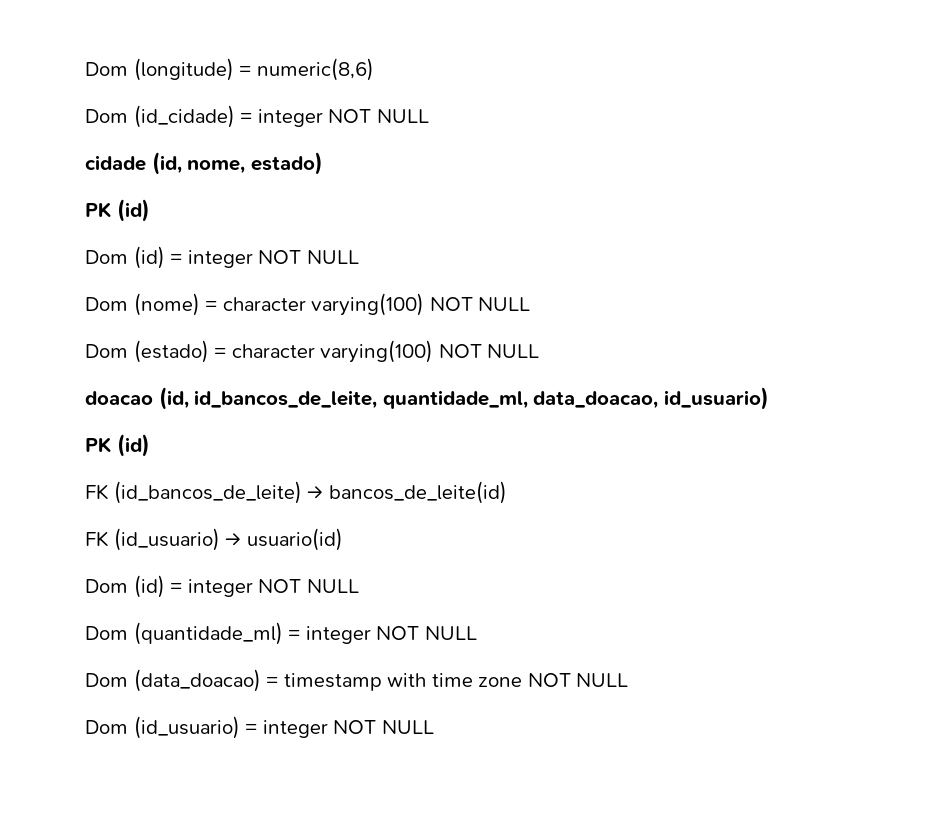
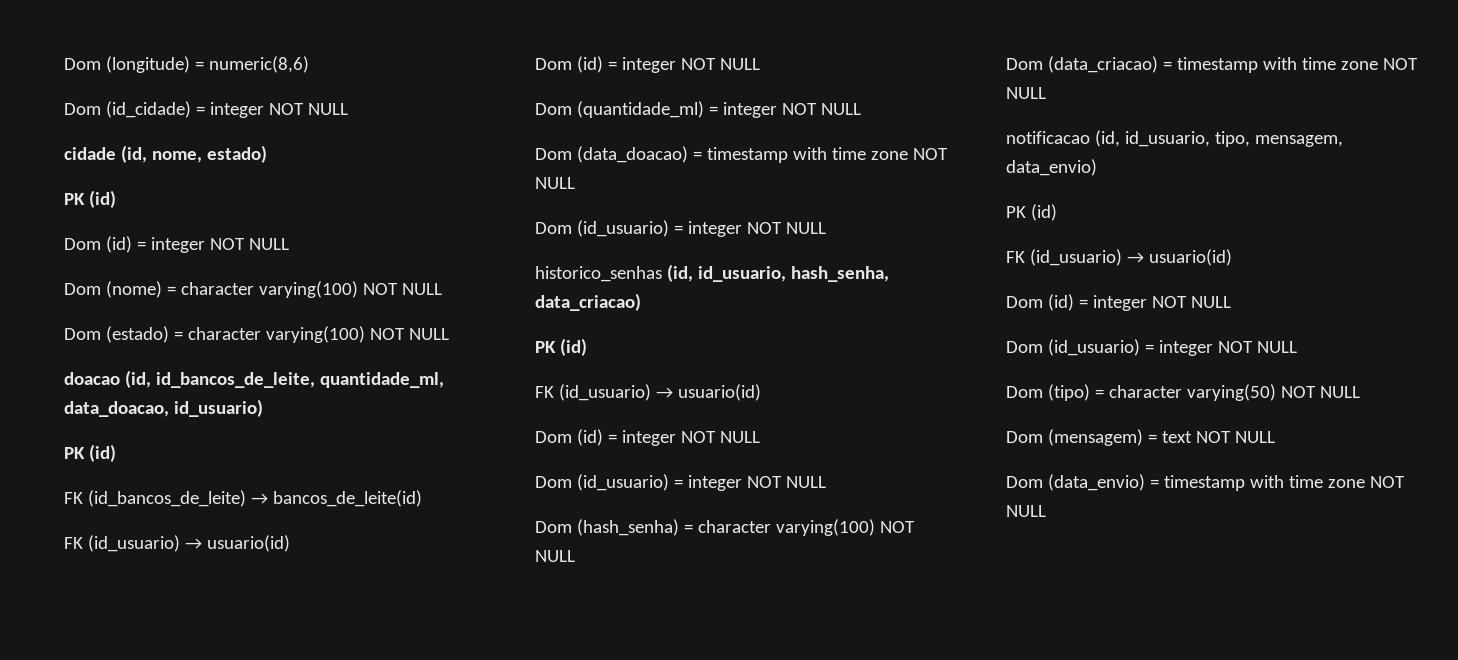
+ historico_senhas (id, id_usuario, hash_senha, data_criacao)
+ PK (id)
+ FK (id_usuario) → usuario(id)
+ Dom (id) = integer NOT NULL
+ Dom (id_usuario) = integer NOT NULL
+ Dom (hash_senha) = character varying(100) NOT NULL
+ Dom (data_criacao) = timestamp with time zone NOT NULL
+ notificacao (id, id_usuario, tipo, mensagem, data_envio)
+ PK (id)
+ FK (id_usuario) → usuario(id)
+ Dom (id) = integer NOT NULL
+ Dom (id_usuario) = integer NOT NULL
+ Dom (tipo) = character varying(50) NOT NULL
+ Dom (mensagem) = text NOT NULL
+ Dom (data_envio) = timestamp with time zone NOT NULL

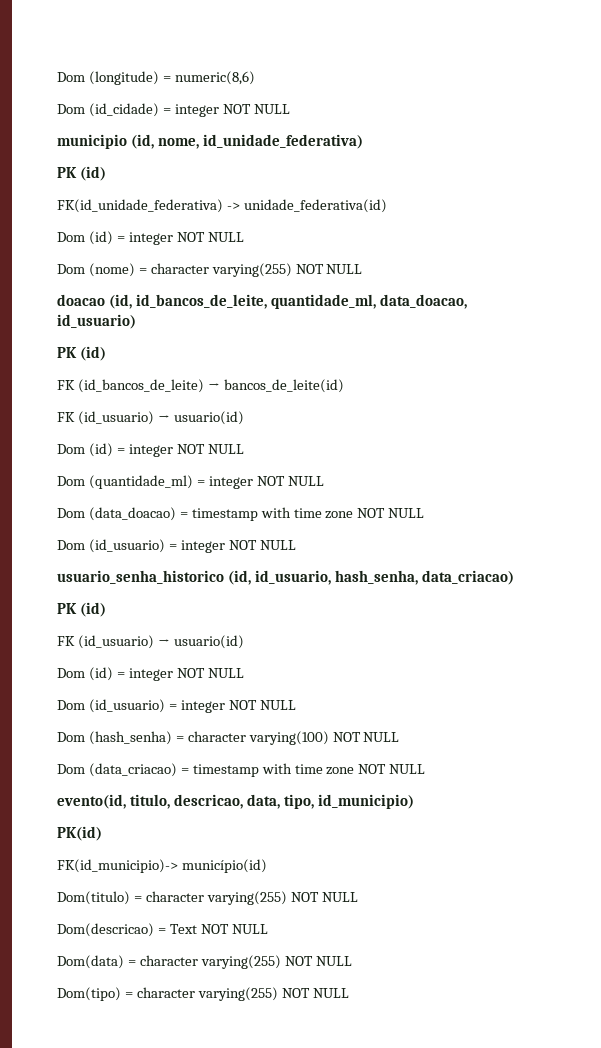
- cidade (id, nome, estado)
+ municipio (id, nome, id_unidade_federativa)
  PK (id)
+ FK(id_unidade_federativa) -> unidade_federativa(id)
- Dom (nome) = character varying(100) NOT NULL
- Dom (estado) = character varying(100) NOT NULL
+ Dom (nome) = character varying(255) NOT NULL
- historico_senhas (id, id_usuario, hash_senha, data_criacao)
+ usuario_senha_historico (id, id_usuario, hash_senha, data_criacao)
- notificacao (id, id_usuario, tipo, mensagem, data_envio)
- PK (id)
- FK (id_usuario) → usuario(id)
- Dom (id) = integer NOT NULL
- Dom (id_usuario) = integer NOT NULL
- Dom (tipo) = character varying(50) NOT NULL
- Dom (mensagem) = text NOT NULL
- Dom (data_envio) = timestamp with time zone NOT NULL
+ evento(id, titulo, descricao, data, tipo, id_municipio)
+ PK(id)
+ FK(id_municipio)-> município(id)
+ Dom(titulo) = character varying(255) NOT NULL
+ Dom(descricao) = Text NOT NULL
+ Dom(data) = character varying(255) NOT NULL
+ Dom(tipo) = character varying(255) NOT NULL

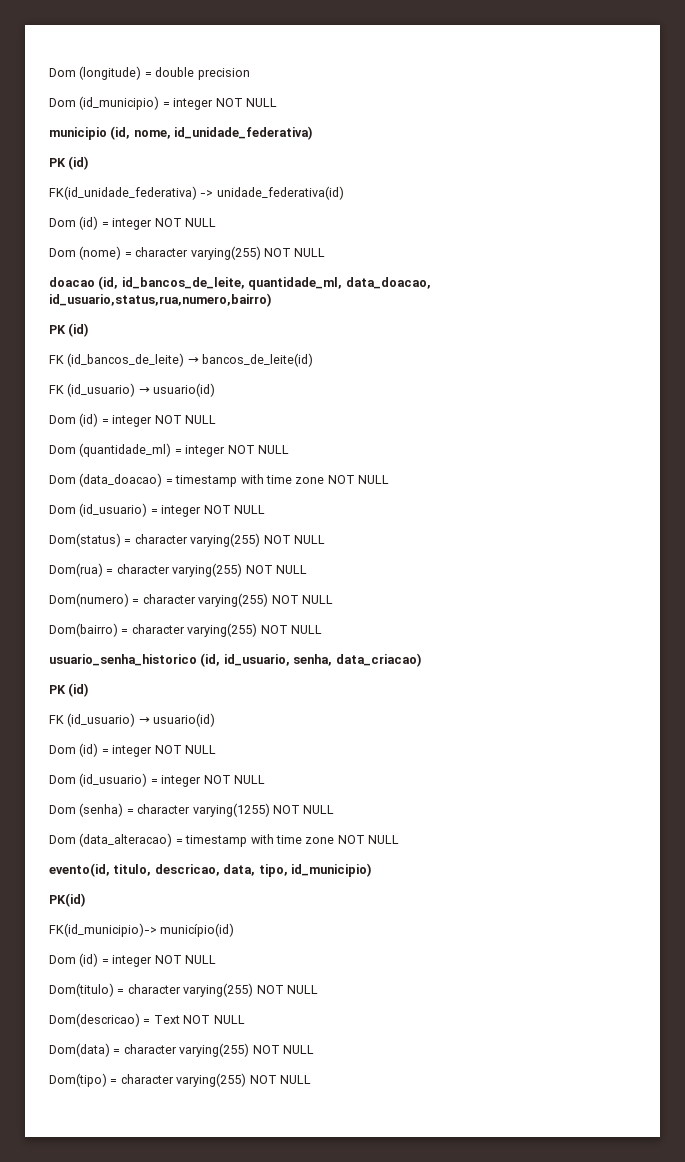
- Dom (longitude) = numeric(8,6)
- Dom (id_cidade) = integer NOT NULL
+ Dom (longitude) = double precision
+ Dom (id_municipio) = integer NOT NULL
- doacao (id, id_bancos_de_leite, quantidade_ml, data_doacao, id_usuario)
+ doacao (id, id_bancos_de_leite, quantidade_ml, data_doacao, id_usuario,status,rua,numero,bairro)
+ Dom(status) = character varying(255) NOT NULL
+ Dom(rua) = character varying(255) NOT NULL
+ Dom(numero) = character varying(255) NOT NULL
+ Dom(bairro) = character varying(255) NOT NULL
- usuario_senha_historico (id, id_usuario, hash_senha, data_criacao)
+ usuario_senha_historico (id, id_usuario, senha, data_criacao)
- Dom (hash_senha) = character varying(100) NOT NULL
- Dom (data_criacao) = timestamp with time zone NOT NULL
+ Dom (senha) = character varying(1255) NOT NULL
+ Dom (data_alteracao) = timestamp with time zone NOT NULL
  FK(id_municipio)-> município(id)
+ Dom (id) = integer NOT NULL

